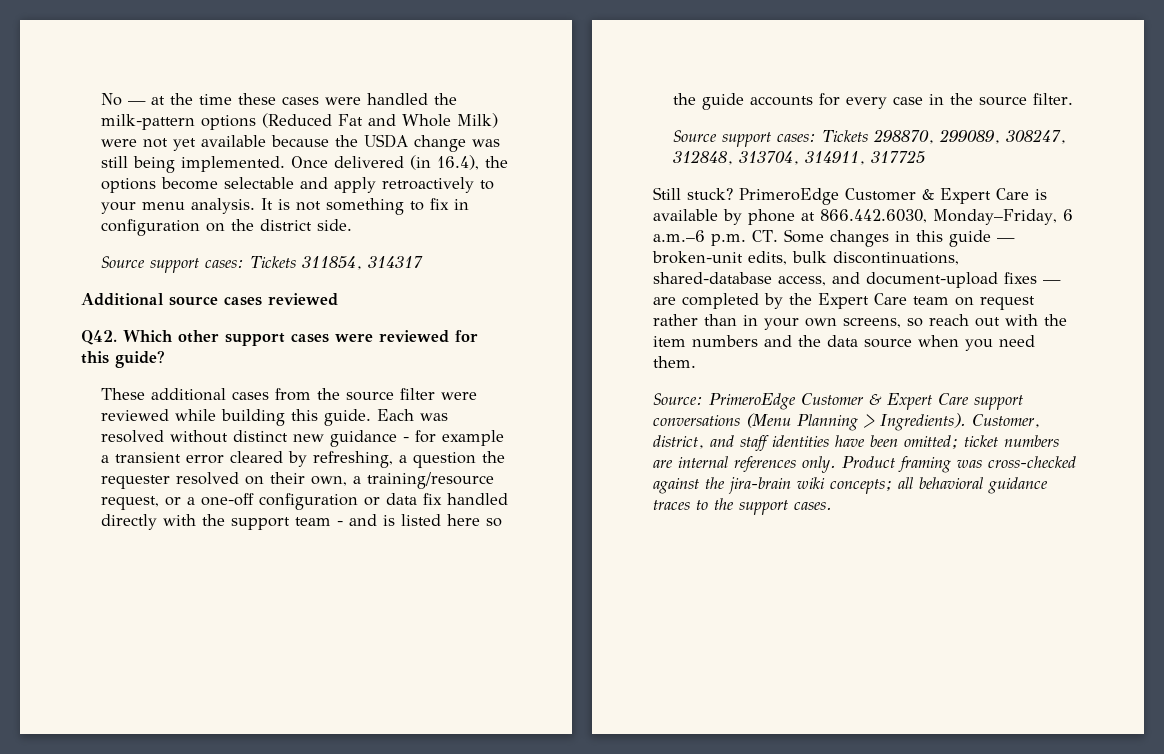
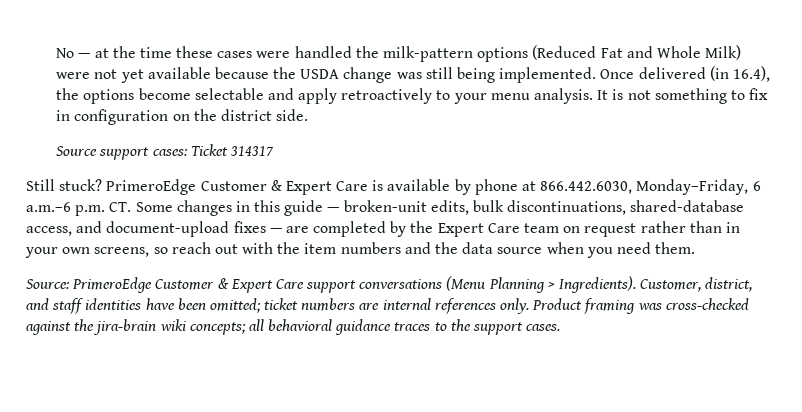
- Source support cases: Tickets 311854, 314317
+ Source support cases: Ticket 314317
- Additional source cases reviewed
- Q42. Which other support cases were reviewed for this guide?
- These additional cases from the source filter were reviewed while building this guide. Each was resolved without distinct new guidance - for example a transient error cleared by refreshing, a question the requester resolved on their own, a training/resource request, or a one-off configuration or data fix handled directly with the support team - and is listed here so the guide accounts for every case in the source filter.
- Source support cases: Tickets 298870, 299089, 308247, 312848, 313704, 314911, 317725

